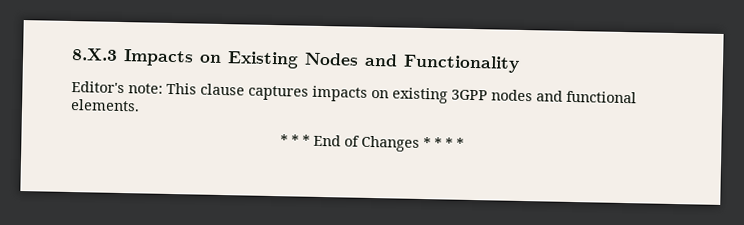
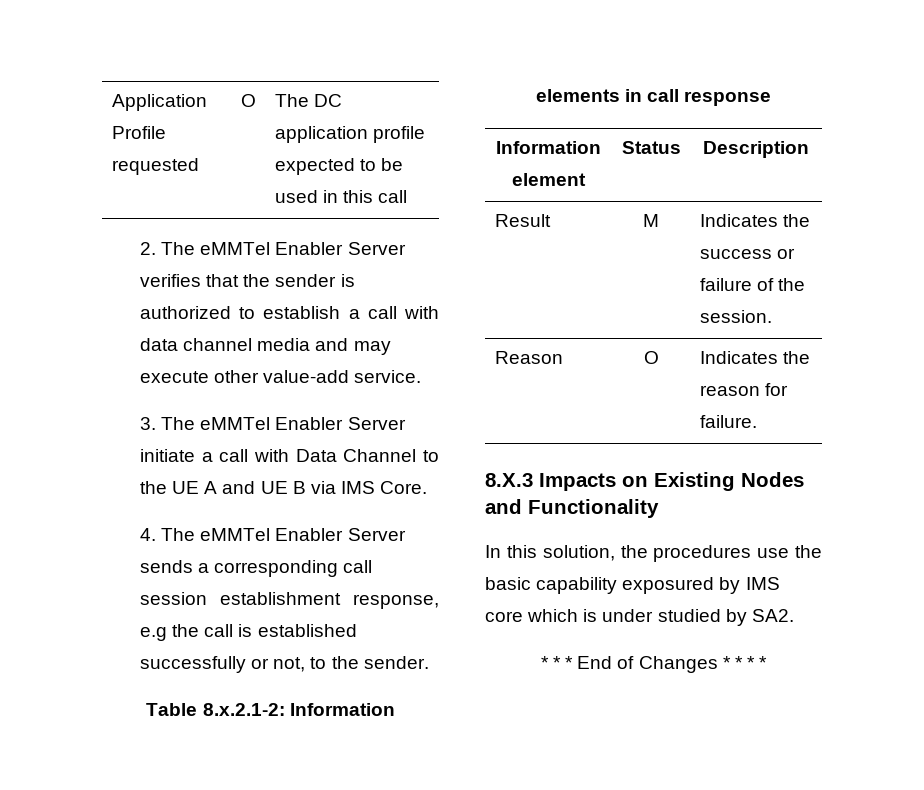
+ Application Profile requested | O | The DC application profile expected to be used in this call
+ 2. The eMMTel Enabler Server verifies that the sender is authorized to establish a call with data channel media and may execute other value-add service.
+ 3. The eMMTel Enabler Server initiate a call with Data Channel to the UE A and UE B via IMS Core.
+ 4. The eMMTel Enabler Server sends a corresponding call session establishment response, e.g the call is established successfully or not, to the sender.
+ Table 8.x.2.1-2: Information elements in call response
+ Information element | Status | Description
+ Result | M | Indicates the success or failure of the session.
+ Reason | O | Indicates the reason for failure.
- Editor's note: This clause captures impacts on existing 3GPP nodes and functional elements.
+ In this solution, the procedures use the basic capability exposured by IMS core which is under studied by SA2.

